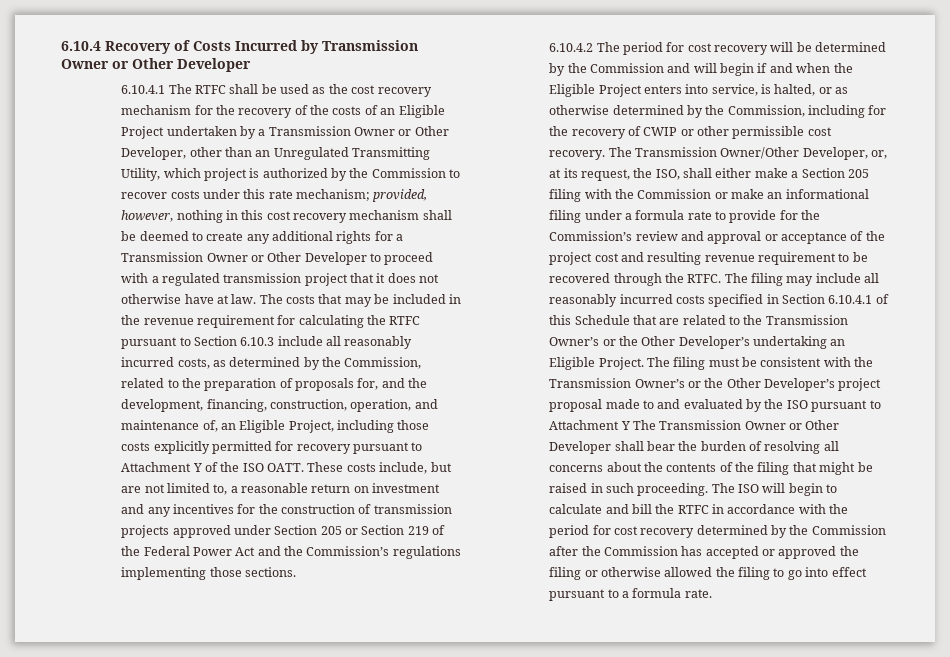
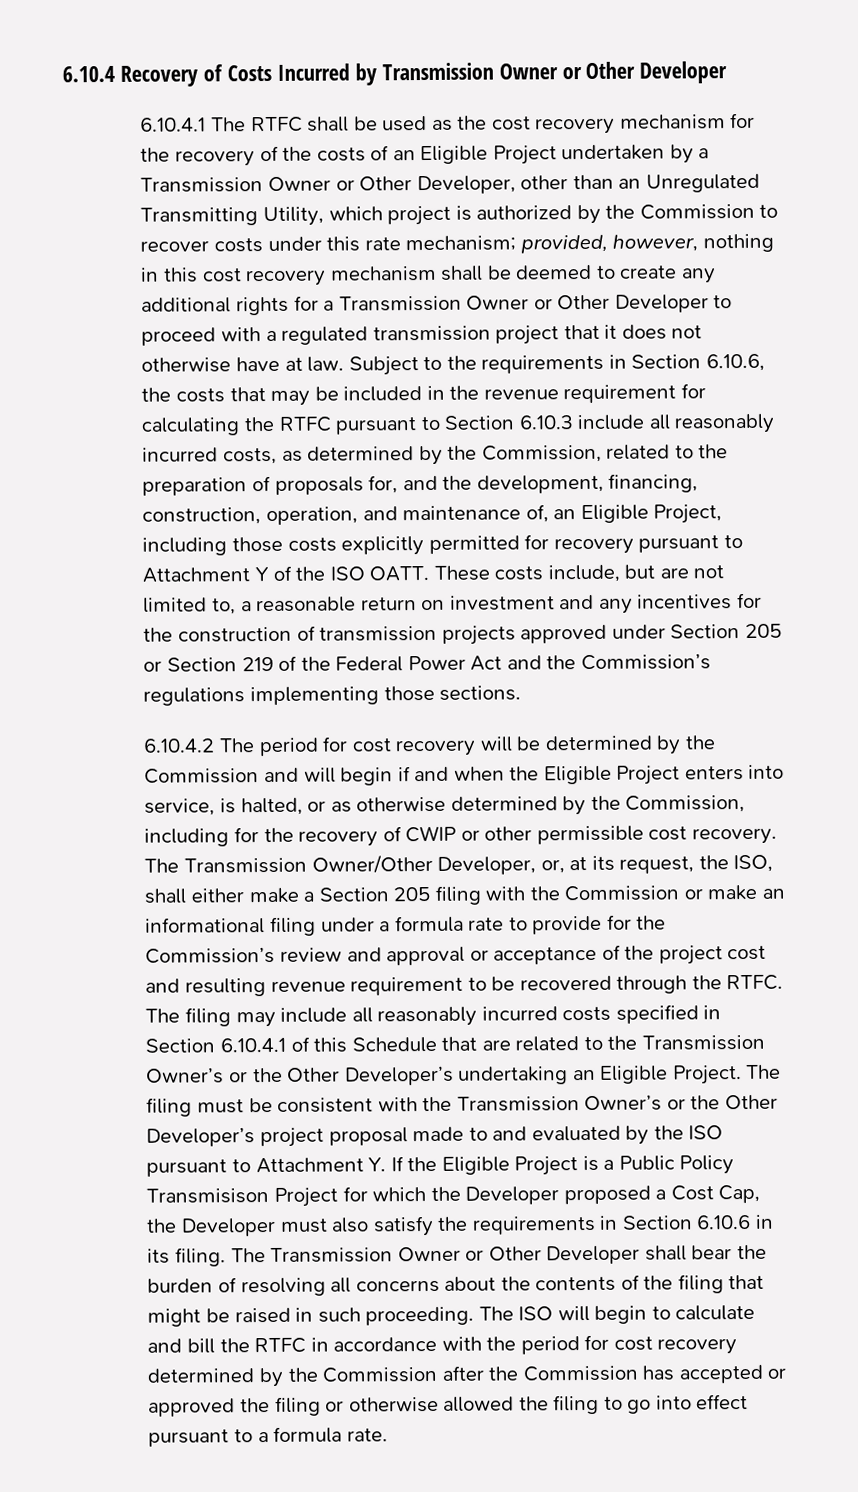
- The costs that may be included in the revenue requirement for calculating the RTFC pursuant to Section 6.10.3 include all reasonably incurred costs, as determined by the Commission, related to the preparation of proposals for, and the development, financing, construction, operation, and maintenance of, an Eligible Project, including those costs explicitly permitted for recovery pursuant to Attachment Y of the ISO OATT.
+ Subject to the requirements in Section 6.10.6, the costs that may be included in the revenue requirement for calculating the RTFC pursuant to Section 6.10.3 include all reasonably incurred costs, as determined by the Commission, related to the preparation of proposals for, and the development, financing, construction, operation, and maintenance of, an Eligible Project, including those costs explicitly permitted for recovery pursuant to Attachment Y of the ISO OATT.
- The filing must be consistent with the Transmission Owner’s or the Other Developer’s project proposal made to and evaluated by the ISO pursuant to Attachment Y The Transmission Owner or Other Developer shall bear the burden of resolving all concerns about the contents of the filing that might be raised in such proceeding.
+ The filing must be consistent with the Transmission Owner’s or the Other Developer’s project proposal made to and evaluated by the ISO pursuant to Attachment Y. If the Eligible Project is a Public Policy Transmisison Project for which the Developer proposed a Cost Cap, the Developer must also satisfy the requirements in Section 6.10.6 in its filing. The Transmission Owner or Other Developer shall bear the burden of resolving all concerns about the contents of the filing that might be raised in such proceeding.

